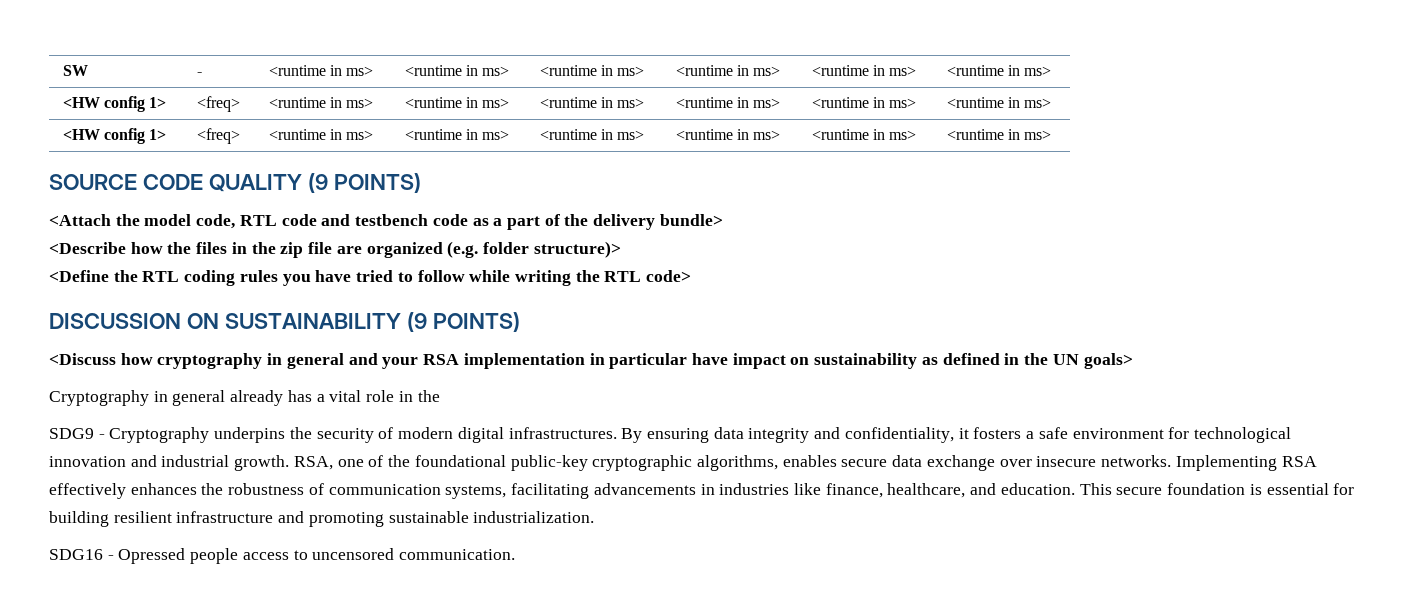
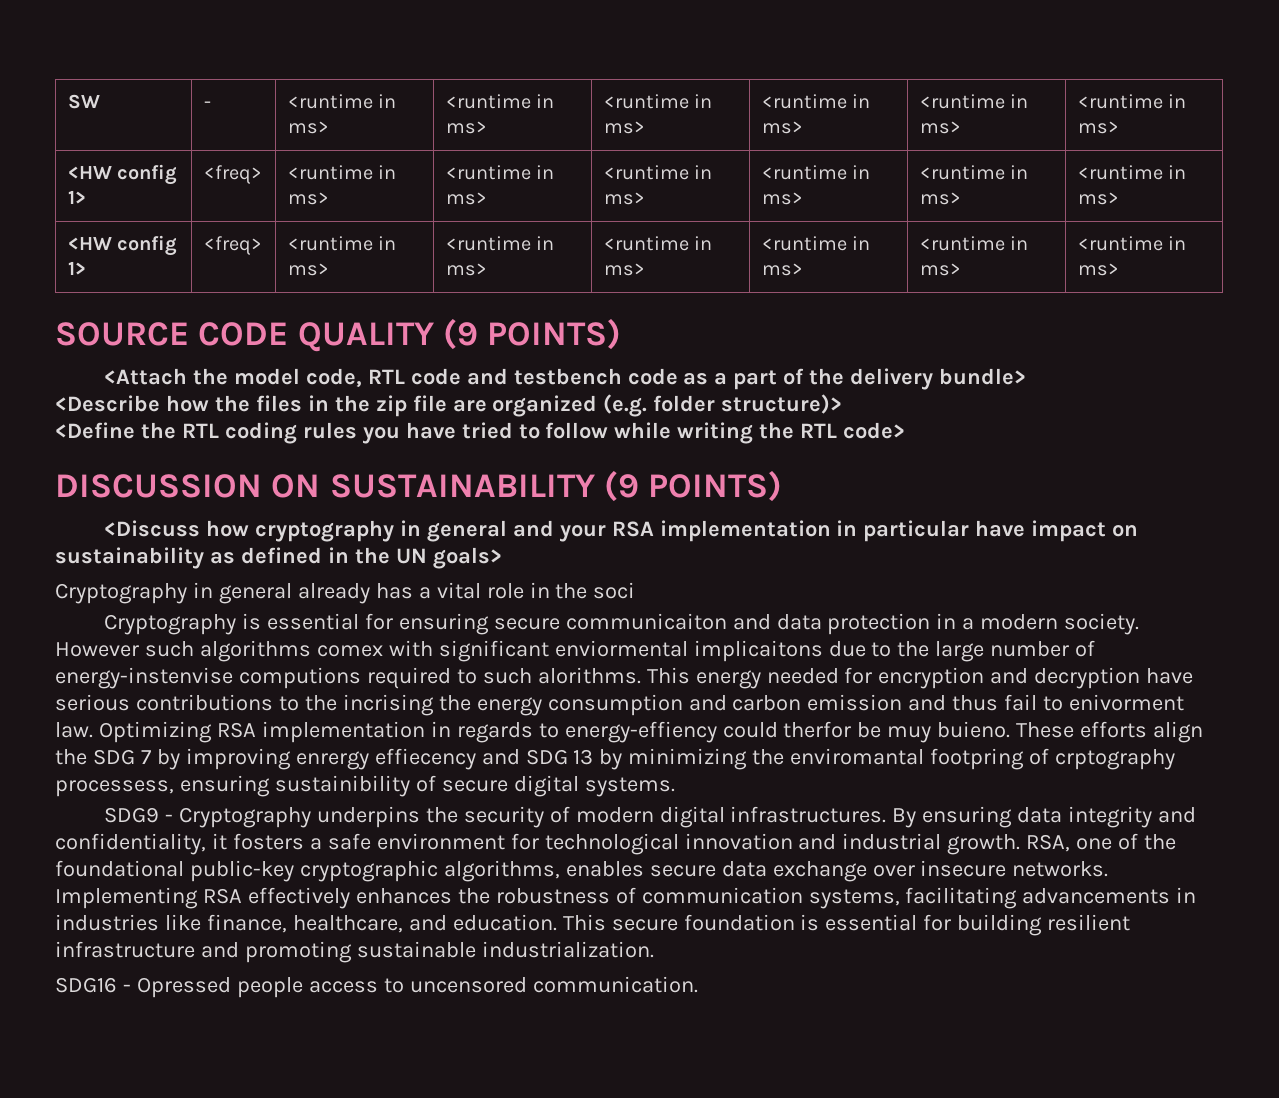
- Cryptography in general already has a vital role in the
+ Cryptography in general already has a vital role in the soci
+ Cryptography is essential for ensuring secure communicaiton and data protection in a modern society. However such algorithms comex with significant enviormental implicaitons due to the large number of energy-instenvise computions required to such alorithms. This energy needed for encryption and decryption have serious contributions to the incrising the energy consumption and carbon emission and thus fail to enivorment law. Optimizing RSA implementation in regards to energy-effiency could therfor be muy buieno. These efforts align the SDG 7 by improving enrergy effiecency and SDG 13 by minimizing the enviromantal footpring of crptography processess, ensuring sustainibility of secure digital systems.

